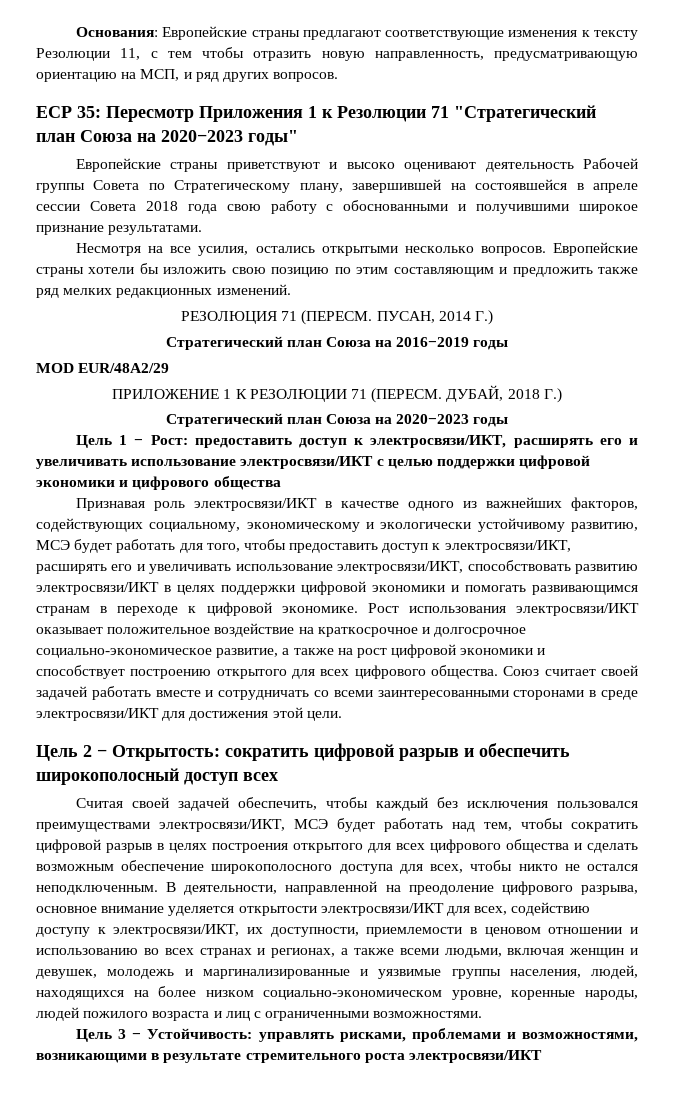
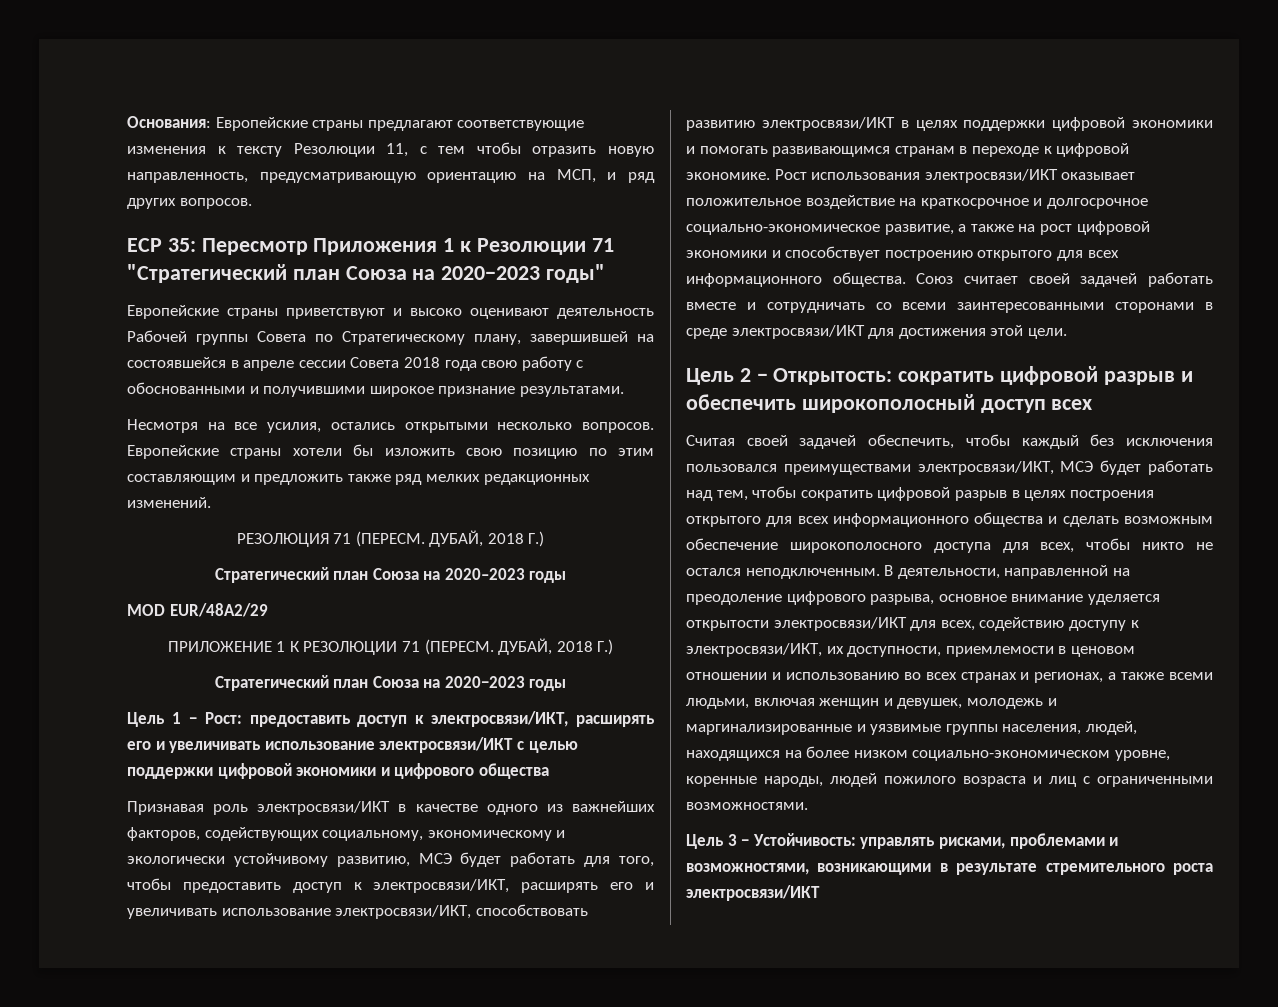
- РЕЗОЛЮЦИЯ 71 (ПЕРЕСМ. ПУСАН, 2014 Г.)
- Стратегический план Союза на 2016−2019 годы
+ РЕЗОЛЮЦИЯ 71 (ПЕРЕСМ. ДУБАЙ, 2018 Г.)
+ Стратегический план Союза на 2020–2023 годы
- Рост использования электросвязи/ИКТ оказывает положительное воздействие на краткосрочное и долгосрочное социально-экономическое развитие, а также на рост цифровой экономики и способствует построению открытого для всех цифрового общества.
+ Рост использования электросвязи/ИКТ оказывает положительное воздействие на краткосрочное и долгосрочное социально-экономическое развитие, а также на рост цифровой экономики и способствует построению открытого для всех информационного общества.
- Считая своей задачей обеспечить, чтобы каждый без исключения пользовался преимуществами электросвязи/ИКТ, МСЭ будет работать над тем, чтобы сократить цифровой разрыв в целях построения открытого для всех цифрового общества и сделать возможным обеспечение широкополосного доступа для всех, чтобы никто не остался неподключенным.
+ Считая своей задачей обеспечить, чтобы каждый без исключения пользовался преимуществами электросвязи/ИКТ, МСЭ будет работать над тем, чтобы сократить цифровой разрыв в целях построения открытого для всех информационного общества и сделать возможным обеспечение широкополосного доступа для всех, чтобы никто не остался неподключенным.

